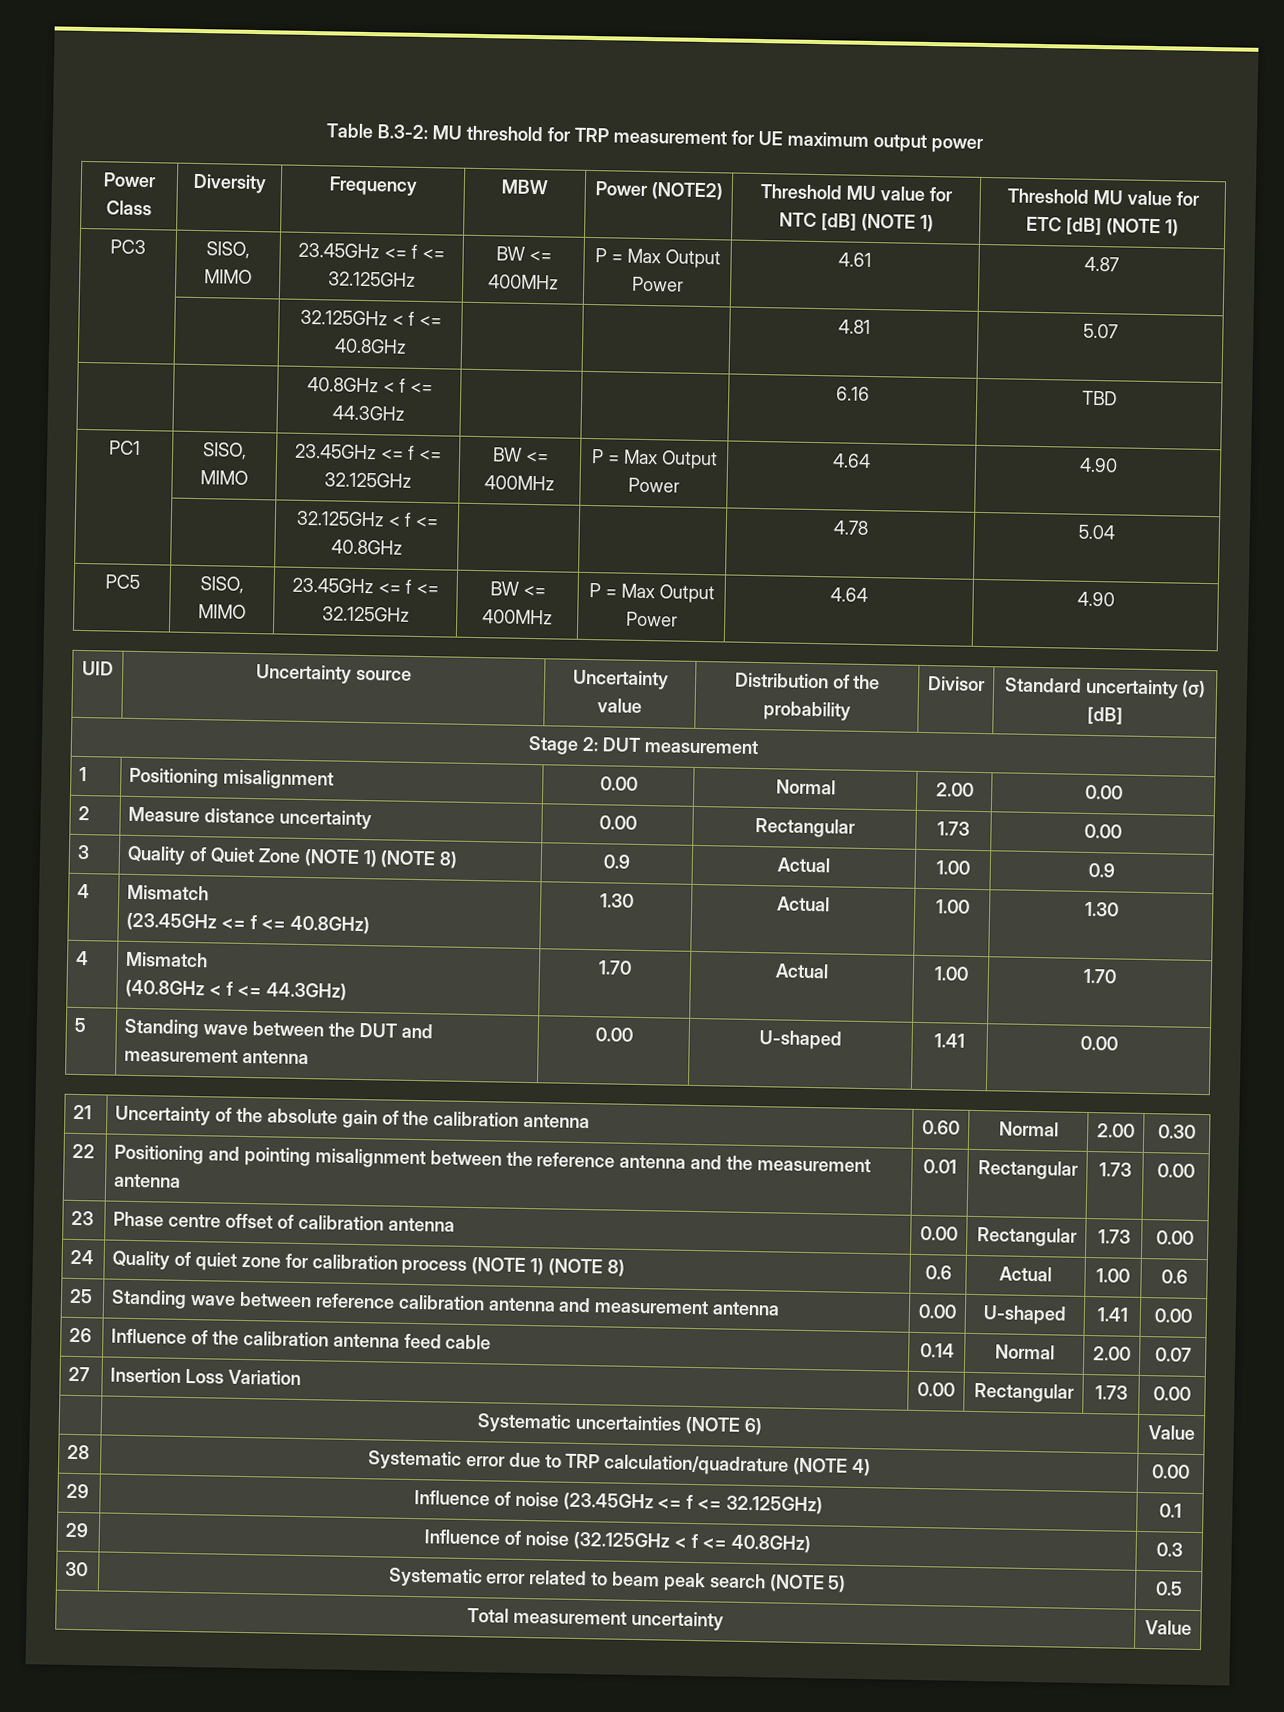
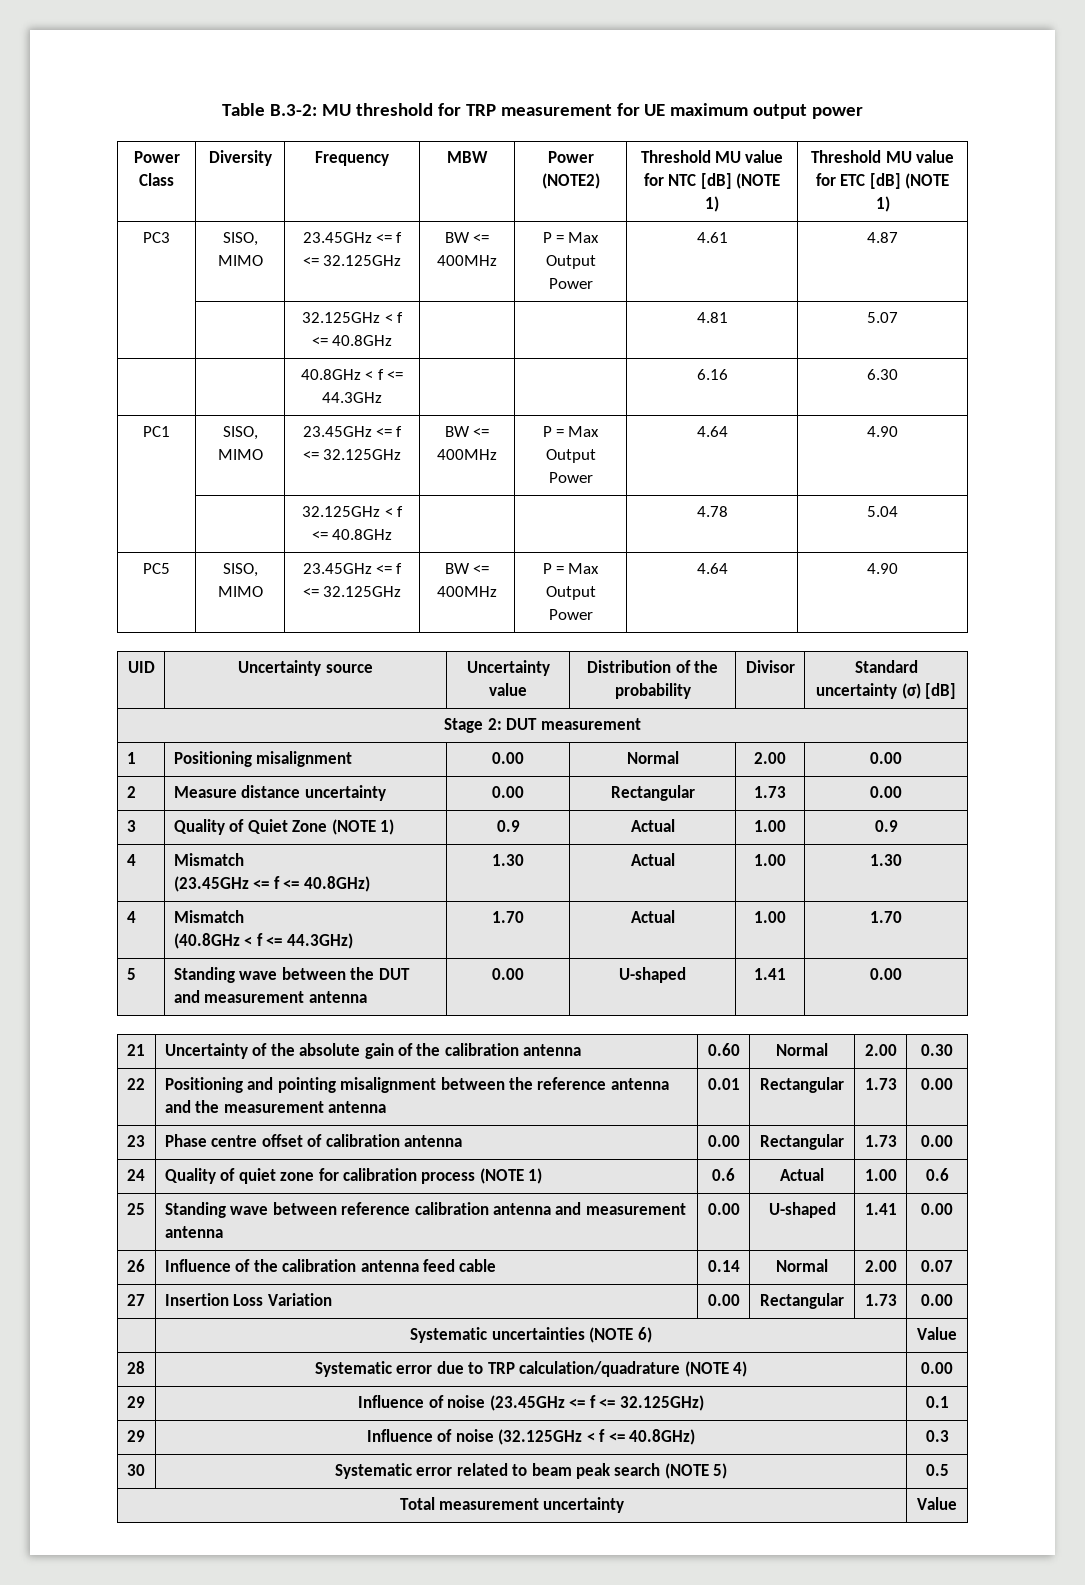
- | | 40.8GHz < f <= 44.3GHz | | | 6.16 | TBD
+ | | 40.8GHz < f <= 44.3GHz | | | 6.16 | 6.30
- 3 | Quality of Quiet Zone (NOTE 1) (NOTE 8) | 0.9 | Actual | 1.00 | 0.9
+ 3 | Quality of Quiet Zone (NOTE 1) | 0.9 | Actual | 1.00 | 0.9
- 24 | Quality of quiet zone for calibration process (NOTE 1) (NOTE 8) | 0.6 | Actual | 1.00 | 0.6
+ 24 | Quality of quiet zone for calibration process (NOTE 1) | 0.6 | Actual | 1.00 | 0.6

